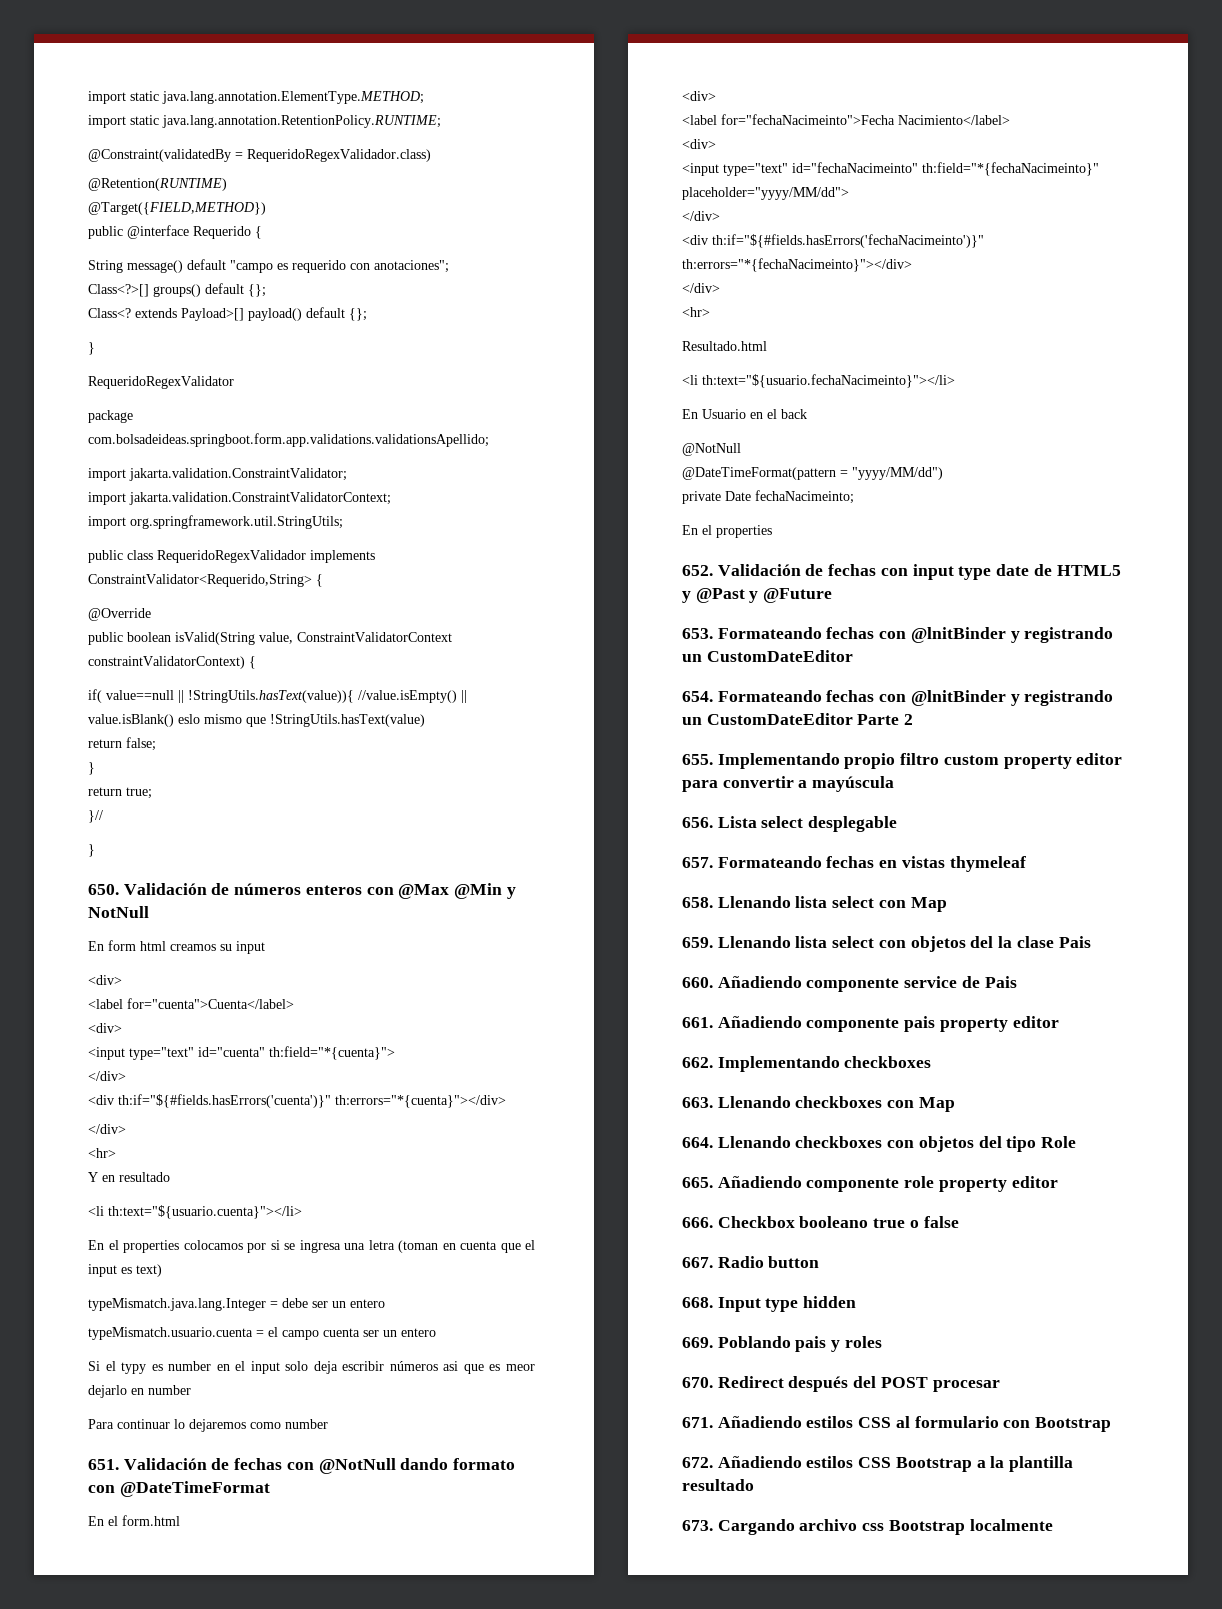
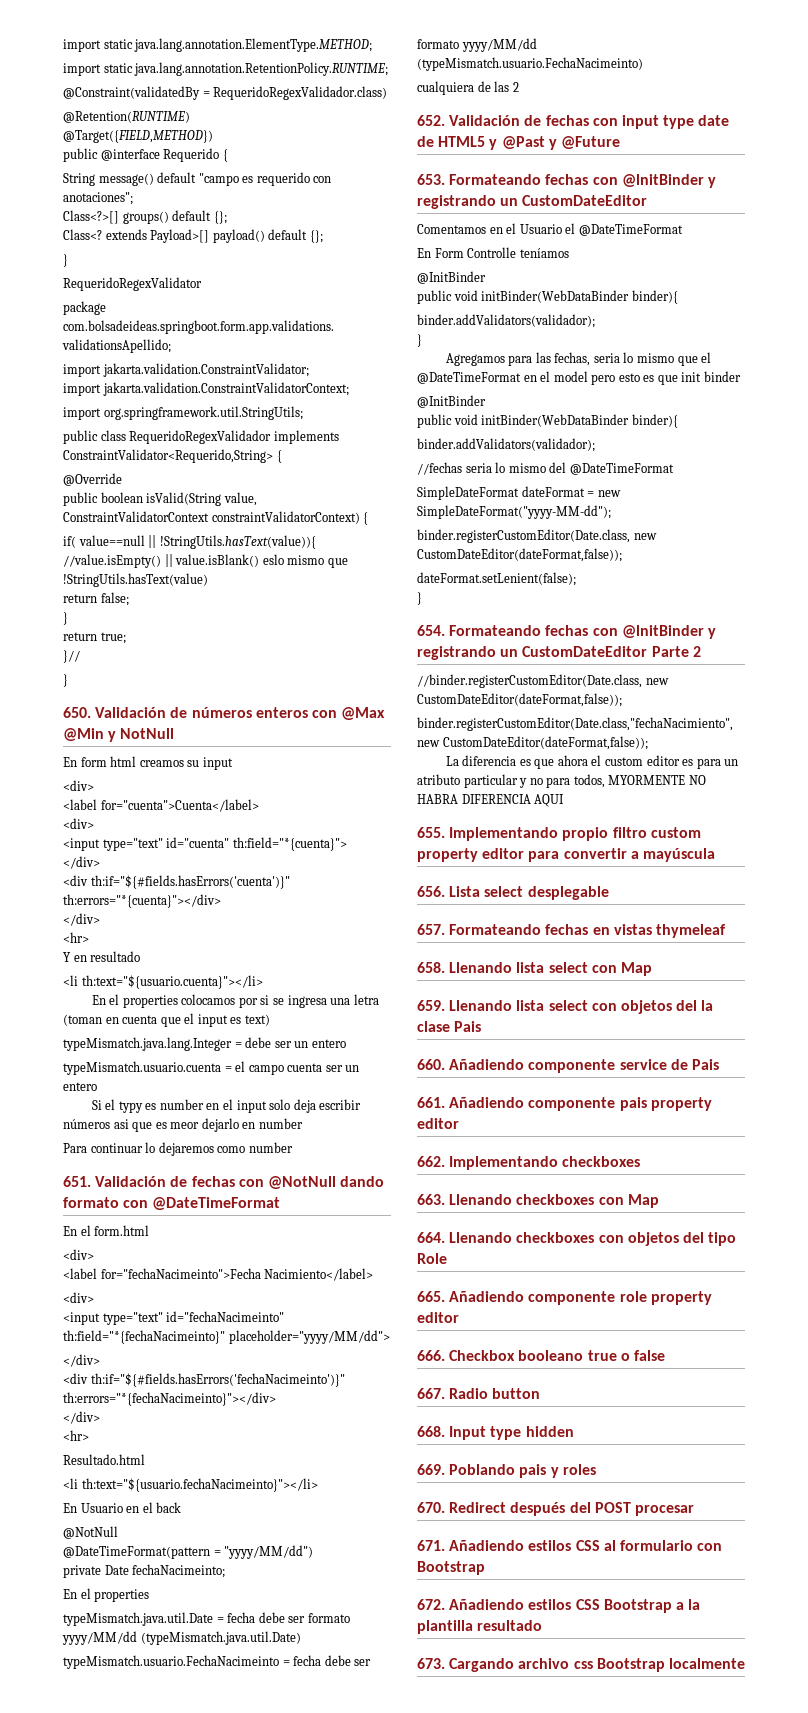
+ typeMismatch.java.util.Date = fecha debe ser formato yyyy/MM/dd (typeMismatch.java.util.Date)
+ typeMismatch.usuario.FechaNacimeinto = fecha debe ser formato yyyy/MM/dd (typeMismatch.usuario.FechaNacimeinto)
+ cualquiera de las 2
+ Comentamos en el Usuario el @DateTimeFormat
+ En Form Controlle teníamos
+ @InitBinder
+ public void initBinder(WebDataBinder binder){
+ binder.addValidators(validador);
+ }
+ Agregamos para las fechas, seria lo mismo que el @DateTimeFormat en el model pero esto es que init binder
+ @InitBinder
+ public void initBinder(WebDataBinder binder){
+ binder.addValidators(validador);
+ //fechas seria lo mismo del @DateTimeFormat
+ SimpleDateFormat dateFormat = new SimpleDateFormat("yyyy-MM-dd");
+ binder.registerCustomEditor(Date.class, new CustomDateEditor(dateFormat,false));
+ dateFormat.setLenient(false);
+ }
+ //binder.registerCustomEditor(Date.class, new CustomDateEditor(dateFormat,false));
+ binder.registerCustomEditor(Date.class,"fechaNacimiento", new CustomDateEditor(dateFormat,false));
+ La diferencia es que ahora el custom editor es para un atributo particular y no para todos, MYORMENTE NO HABRA DIFERENCIA AQUI

